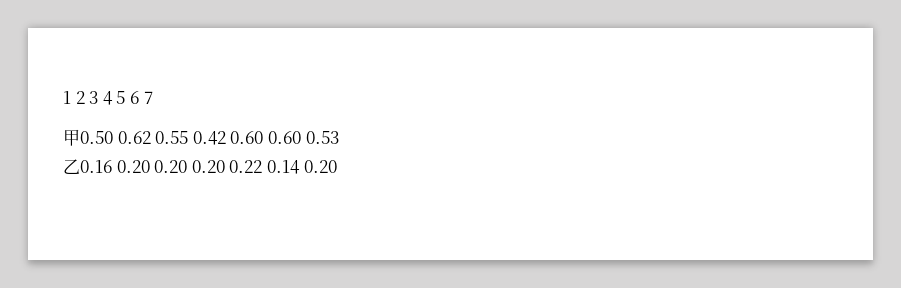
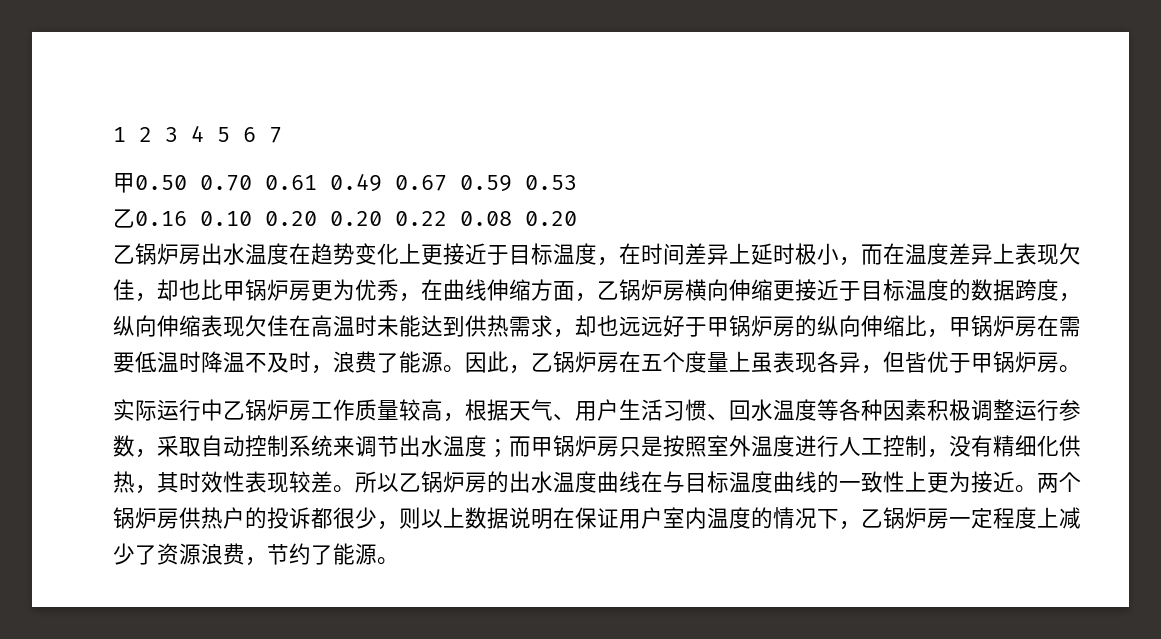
- 甲0.50 0.62 0.55 0.42 0.60 0.60 0.53
+ 甲0.50 0.70 0.61 0.49 0.67 0.59 0.53
- 乙0.16 0.20 0.20 0.20 0.22 0.14 0.20
+ 乙0.16 0.10 0.20 0.20 0.22 0.08 0.20
+ 乙锅炉房出水温度在趋势变化上更接近于目标温度，在时间差异上延时极小，而在温度差异上表现欠佳，却也比甲锅炉房更为优秀，在曲线伸缩方面，乙锅炉房横向伸缩更接近于目标温度的数据跨度，纵向伸缩表现欠佳在高温时未能达到供热需求，却也远远好于甲锅炉房的纵向伸缩比，甲锅炉房在需要低温时降温不及时，浪费了能源。因此，乙锅炉房在五个度量上虽表现各异，但皆优于甲锅炉房。
+ 实际运行中乙锅炉房工作质量较高，根据天气、用户生活习惯、回水温度等各种因素积极调整运行参数，采取自动控制系统来调节出水温度；而甲锅炉房只是按照室外温度进行人工控制，没有精细化供热，其时效性表现较差。所以乙锅炉房的出水温度曲线在与目标温度曲线的一致性上更为接近。两个锅炉房供热户的投诉都很少，则以上数据说明在保证用户室内温度的情况下，乙锅炉房一定程度上减少了资源浪费，节约了能源。

